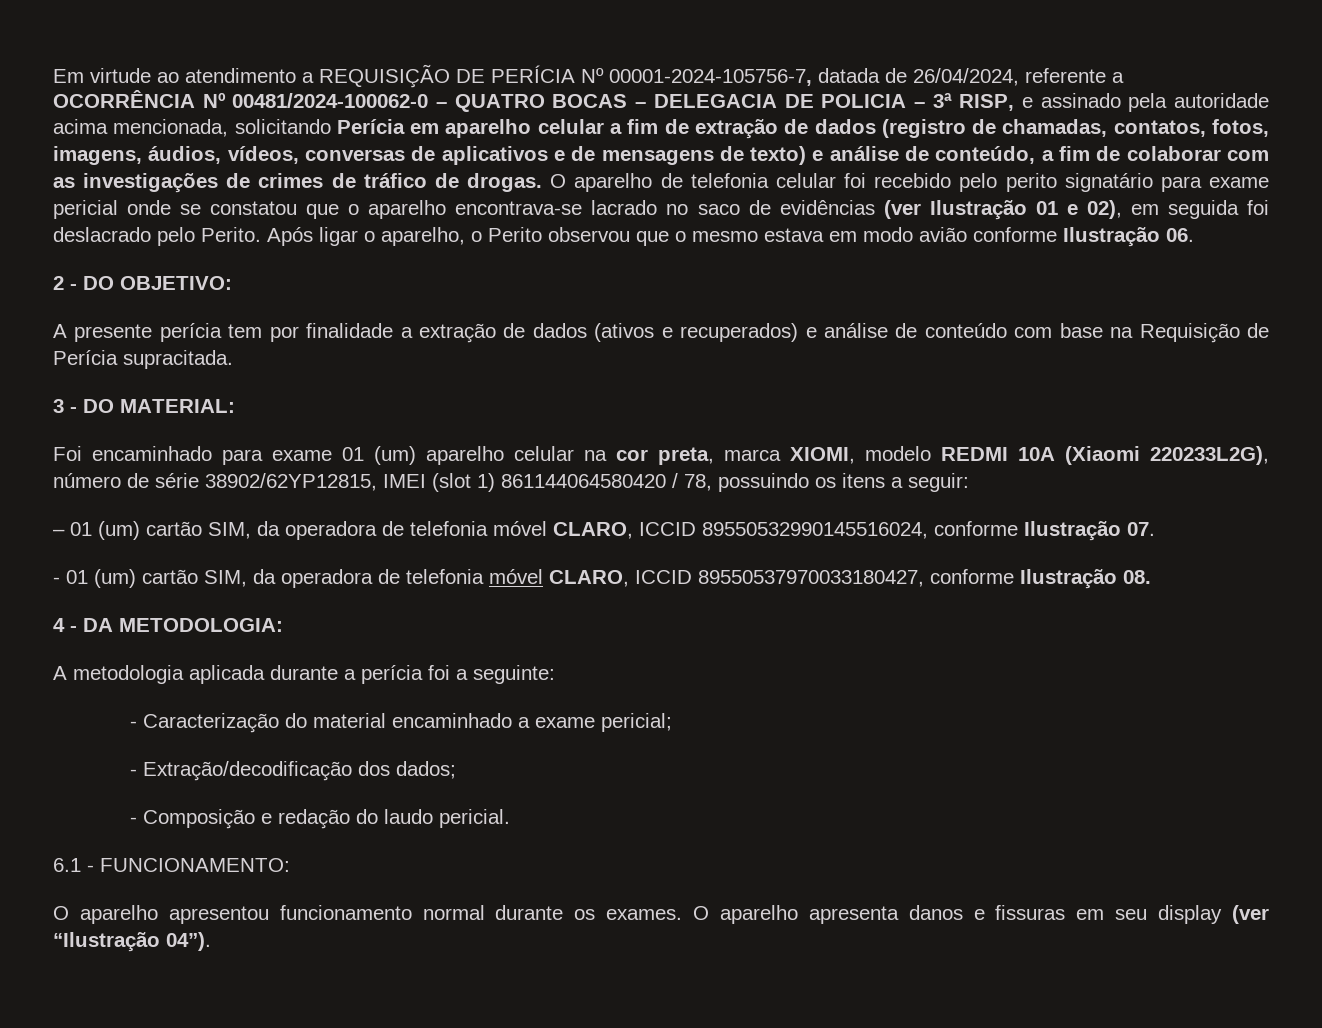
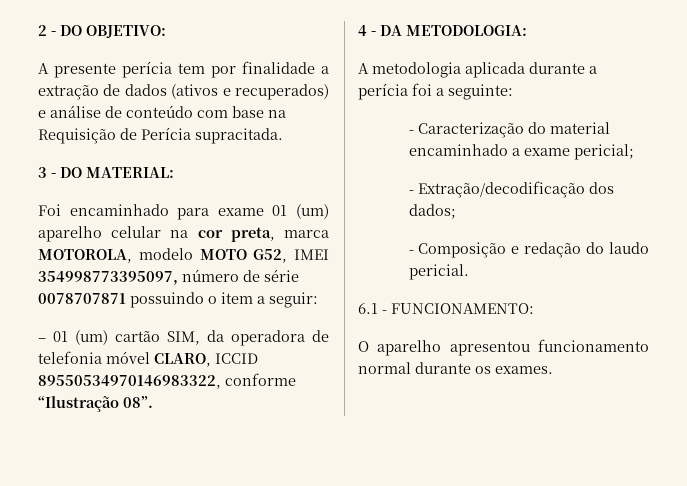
- Em virtude ao atendimento a REQUISIÇÃO DE PERÍCIA Nº 00001-2024-105756-7, datada de 26/04/2024, referente a OCORRÊNCIA Nº 00481/2024-100062-0 – QUATRO BOCAS – DELEGACIA DE POLICIA – 3ª RISP, e assinado pela autoridade acima mencionada, solicitando Perícia em aparelho celular a fim de extração de dados (registro de chamadas, contatos, fotos, imagens, áudios, vídeos, conversas de aplicativos e de mensagens de texto) e análise de conteúdo, a fim de colaborar com as investigações de crimes de tráfico de drogas. O aparelho de telefonia celular foi recebido pelo perito signatário para exame pericial onde se constatou que o aparelho encontrava-se lacrado no saco de evidências (ver Ilustração 01 e 02), em seguida foi deslacrado pelo Perito. Após ligar o aparelho, o Perito observou que o mesmo estava em modo avião conforme Ilustração 06.
- Foi encaminhado para exame 01 (um) aparelho celular na cor preta, marca XIOMI, modelo REDMI 10A (Xiaomi 220233L2G), número de série 38902/62YP12815, IMEI (slot 1) 861144064580420 / 78, possuindo os itens a seguir:
+ Foi encaminhado para exame 01 (um) aparelho celular na cor preta, marca MOTOROLA, modelo MOTO G52, IMEI 354998773395097, número de série 0078707871 possuindo o item a seguir:
- – 01 (um) cartão SIM, da operadora de telefonia móvel CLARO, ICCID 89550532990145516024, conforme Ilustração 07.
- - 01 (um) cartão SIM, da operadora de telefonia móvel CLARO, ICCID 89550537970033180427, conforme Ilustração 08.
+ – 01 (um) cartão SIM, da operadora de telefonia móvel CLARO, ICCID 89550534970146983322, conforme “Ilustração 08”.
- O aparelho apresenta danos e fissuras em seu display (ver “Ilustração 04”).

